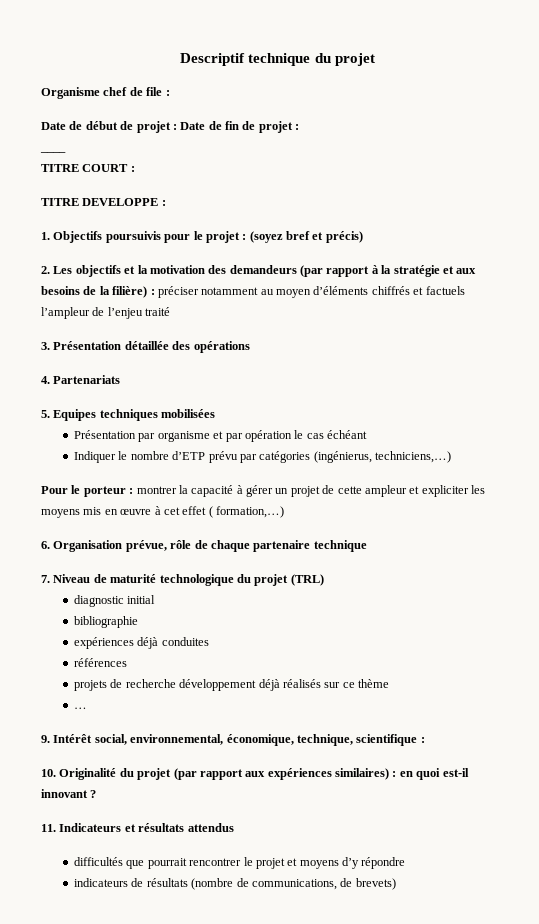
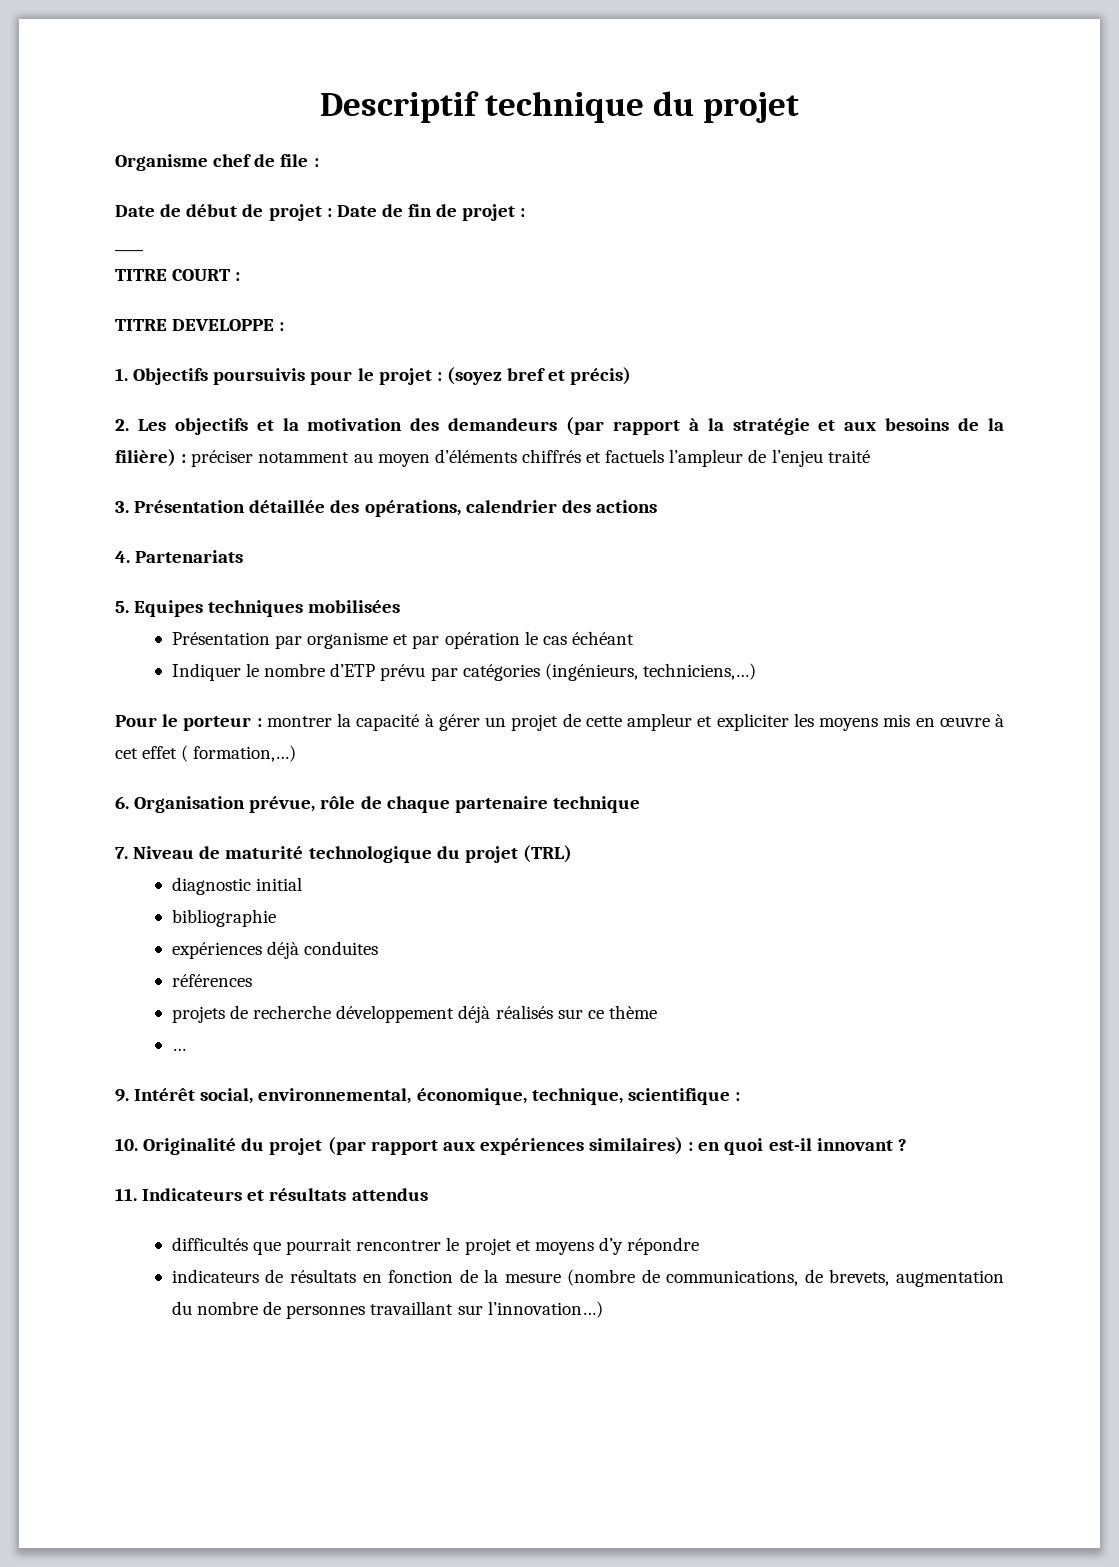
- 3. Présentation détaillée des opérations
+ 3. Présentation détaillée des opérations, calendrier des actions
- Indiquer le nombre d’ETP prévu par catégories (ingénierus, techniciens,…)
+ Indiquer le nombre d’ETP prévu par catégories (ingénieurs, techniciens,…)
- indicateurs de résultats (nombre de communications, de brevets)
+ indicateurs de résultats en fonction de la mesure (nombre de communications, de brevets, augmentation du nombre de personnes travaillant sur l’innovation…)

